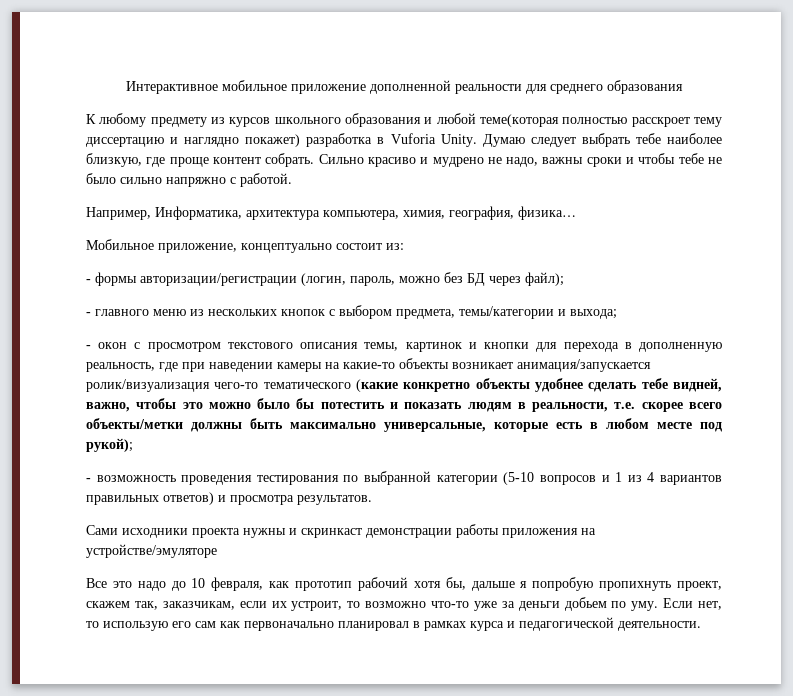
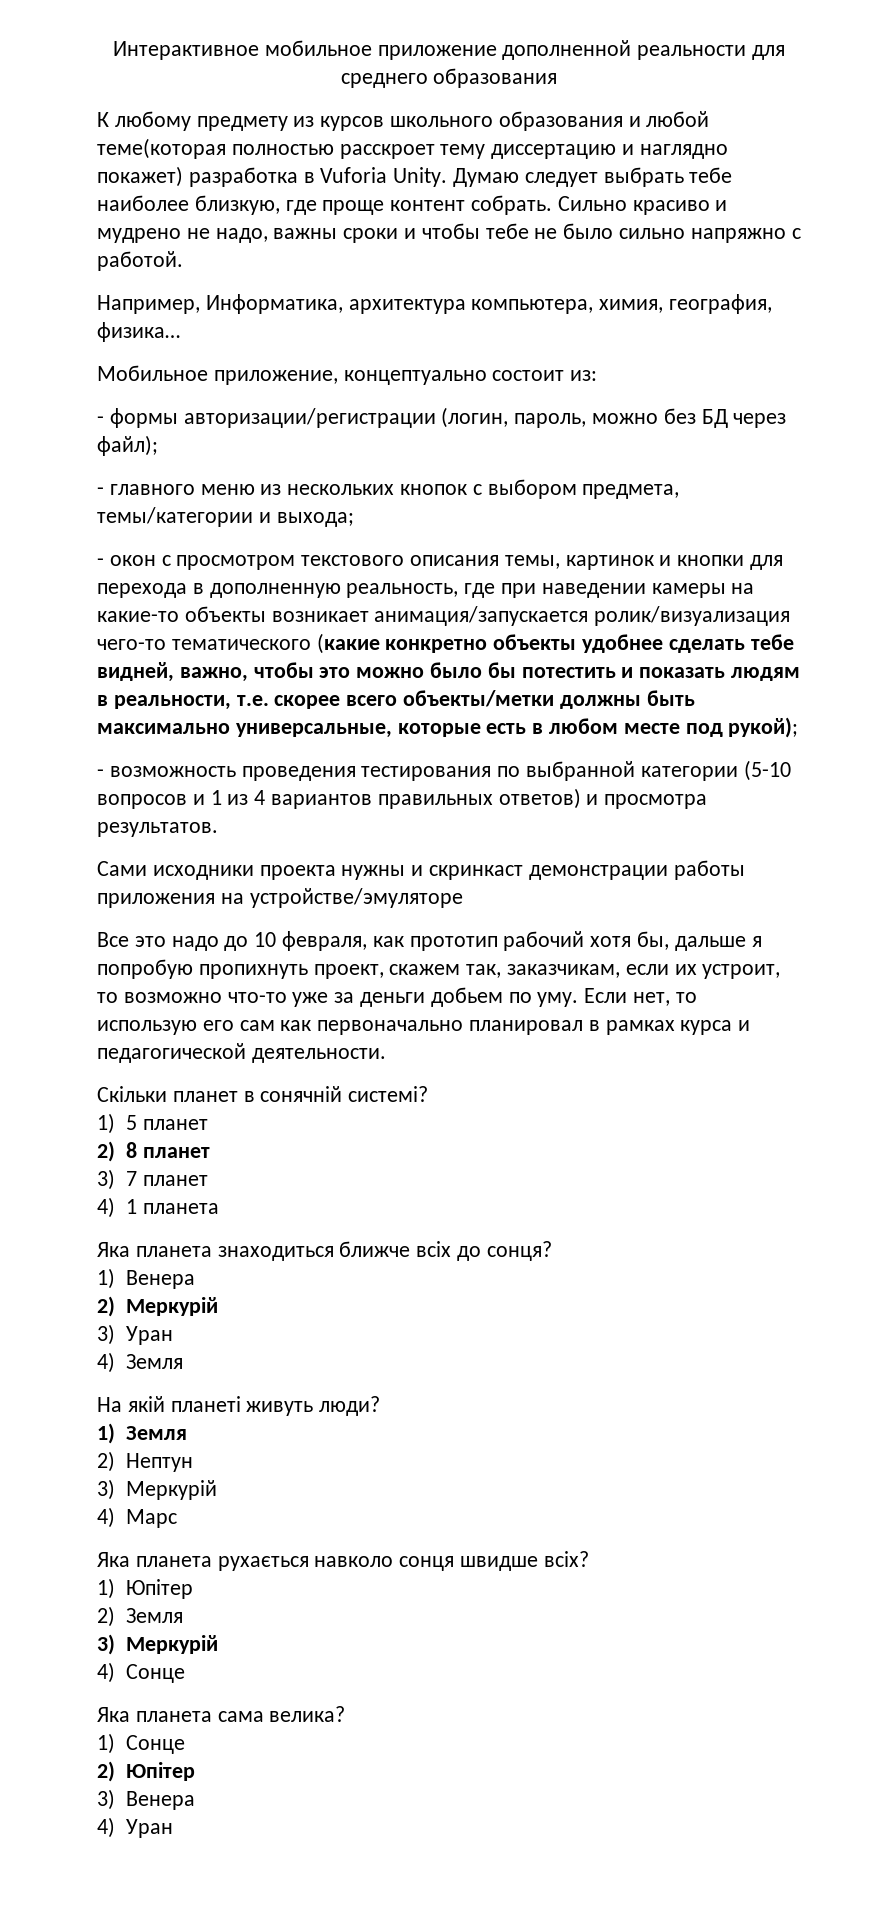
+ Скільки планет в сонячній системі?
+ 1) 5 планет
+ 2) 8 планет
+ 3) 7 планет
+ 4) 1 планета
+ Яка планета знаходиться ближче всіх до сонця?
+ 1) Венера
+ 2) Меркурій
+ 3) Уран
+ 4) Земля
+ На якій планеті живуть люди?
+ 1) Земля
+ 2) Нептун
+ 3) Меркурій
+ 4) Марс
+ Яка планета рухається навколо сонця швидше всіх?
+ 1) Юпітер
+ 2) Земля
+ 3) Меркурій
+ 4) Сонце
+ Яка планета сама велика?
+ 1) Сонце
+ 2) Юпітер
+ 3) Венера
+ 4) Уран

